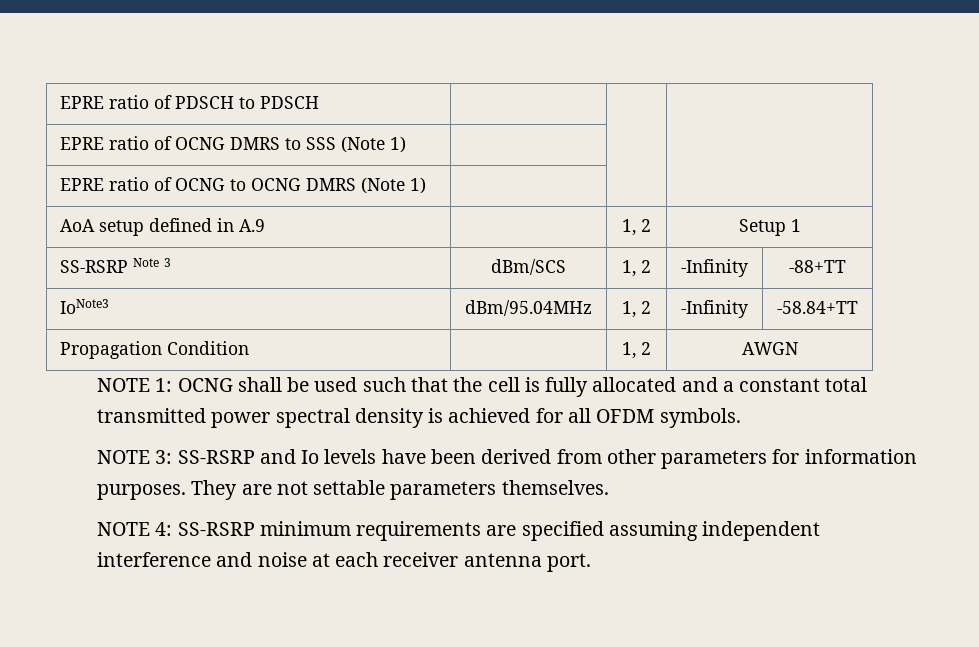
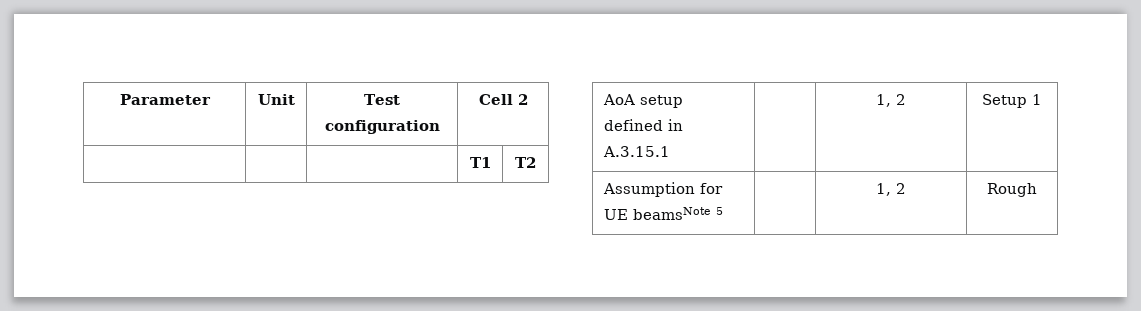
- EPRE ratio of PDSCH to PDSCH | | |
- EPRE ratio of OCNG DMRS to SSS (Note 1) | | |
- EPRE ratio of OCNG to OCNG DMRS (Note 1) | | |
+ Parameter | Unit | Test configuration | Cell 2
+ | | | T1 | T2
- AoA setup defined in A.9 | | 1, 2 | Setup 1
+ AoA setup defined in A.3.15.1 | | 1, 2 | Setup 1
- SS-RSRP Note 3 | dBm/SCS | 1, 2 | -Infinity | -88+TT
- IoNote3 | dBm/95.04MHz | 1, 2 | -Infinity | -58.84+TT
- Propagation Condition | | 1, 2 | AWGN
- NOTE 1: OCNG shall be used such that the cell is fully allocated and a constant total transmitted power spectral density is achieved for all OFDM symbols.
- NOTE 3: SS-RSRP and Io levels have been derived from other parameters for information purposes. They are not settable parameters themselves.
- NOTE 4: SS-RSRP minimum requirements are specified assuming independent interference and noise at each receiver antenna port.
+ Assumption for UE beamsNote 5 | | 1, 2 | Rough

